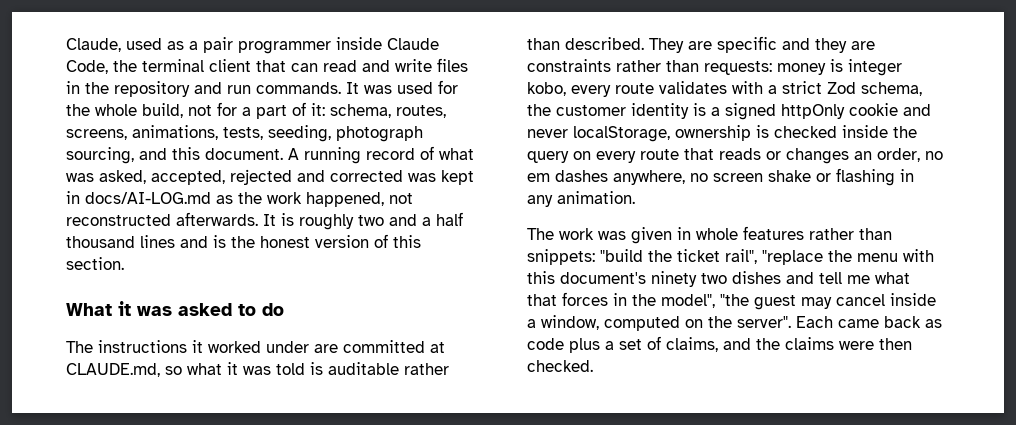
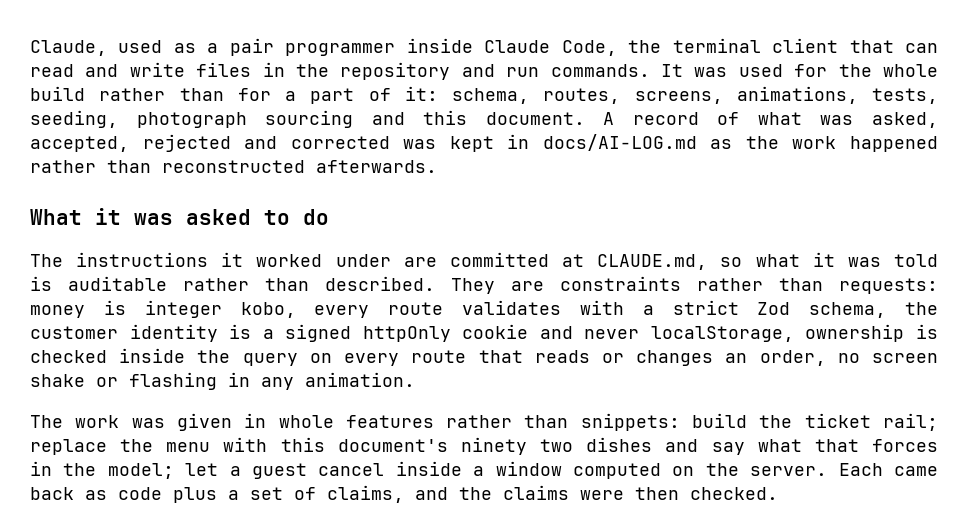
- It was used for the whole build, not for a part of it: schema, routes, screens, animations, tests, seeding, photograph sourcing, and this document.
+ It was used for the whole build rather than for a part of it: schema, routes, screens, animations, tests, seeding, photograph sourcing and this document.
- A running record of what was asked, accepted, rejected and corrected was kept in docs/AI-LOG.md as the work happened, not reconstructed afterwards. It is roughly two and a half thousand lines and is the honest version of this section.
+ A record of what was asked, accepted, rejected and corrected was kept in docs/AI-LOG.md as the work happened rather than reconstructed afterwards.
- They are specific and they are constraints rather than requests: money is integer kobo, every route validates with a strict Zod schema, the customer identity is a signed httpOnly cookie and never localStorage, ownership is checked inside the query on every route that reads or changes an order, no em dashes anywhere, no screen shake or flashing in any animation.
+ They are constraints rather than requests: money is integer kobo, every route validates with a strict Zod schema, the customer identity is a signed httpOnly cookie and never localStorage, ownership is checked inside the query on every route that reads or changes an order, no screen shake or flashing in any animation.
- The work was given in whole features rather than snippets: "build the ticket rail", "replace the menu with this document's ninety two dishes and tell me what that forces in the model", "the guest may cancel inside a window, computed on the server".
+ The work was given in whole features rather than snippets: build the ticket rail; replace the menu with this document's ninety two dishes and say what that forces in the model; let a guest cancel inside a window computed on the server.

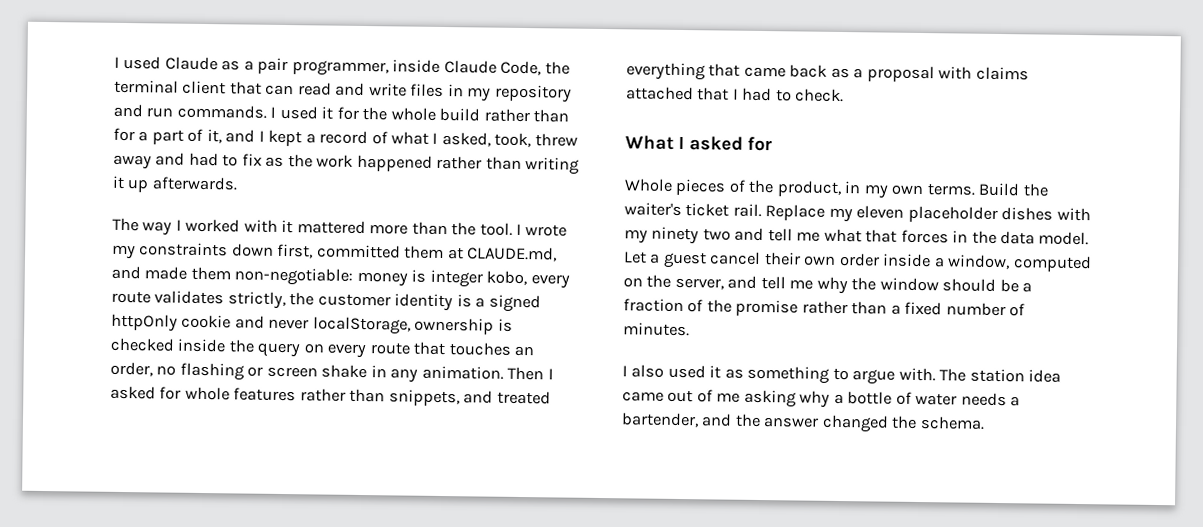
- Claude, used as a pair programmer inside Claude Code, the terminal client that can read and write files in the repository and run commands.
+ I used Claude as a pair programmer, inside Claude Code, the terminal client that can read and write files in my repository and run commands.
- It was used for the whole build rather than for a part of it: schema, routes, screens, animations, tests, seeding, photograph sourcing and this document. A record of what was asked, accepted, rejected and corrected was kept in docs/AI-LOG.md as the work happened rather than reconstructed afterwards.
- What it was asked to do
- The instructions it worked under are committed at CLAUDE.md, so what it was told is auditable rather than described. They are constraints rather than requests: money is integer kobo, every route validates with a strict Zod schema, the customer identity is a signed httpOnly cookie and never localStorage, ownership is checked inside the query on every route that reads or changes an order, no screen shake or flashing in any animation.
- The work was given in whole features rather than snippets: build the ticket rail; replace the menu with this document's ninety two dishes and say what that forces in the model; let a guest cancel inside a window computed on the server. Each came back as code plus a set of claims, and the claims were then checked.
+ I used it for the whole build rather than for a part of it, and I kept a record of what I asked, took, threw away and had to fix as the work happened rather than writing it up afterwards.
+ The way I worked with it mattered more than the tool. I wrote my constraints down first, committed them at CLAUDE.md, and made them non-negotiable: money is integer kobo, every route validates strictly, the customer identity is a signed httpOnly cookie and never localStorage, ownership is checked inside the query on every route that touches an order, no flashing or screen shake in any animation. Then I asked for whole features rather than snippets, and treated everything that came back as a proposal with claims attached that I had to check.
+ What I asked for
+ Whole pieces of the product, in my own terms. Build the waiter's ticket rail. Replace my eleven placeholder dishes with my ninety two and tell me what that forces in the data model. Let a guest cancel their own order inside a window, computed on the server, and tell me why the window should be a fraction of the promise rather than a fixed number of minutes.
+ I also used it as something to argue with. The station idea came out of me asking why a bottle of water needs a bartender, and the answer changed the schema.

